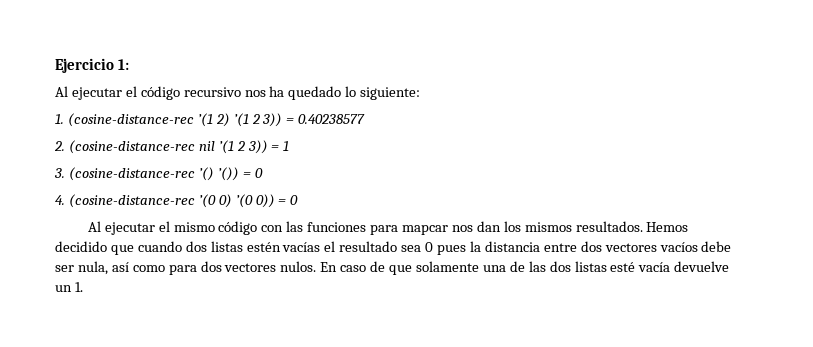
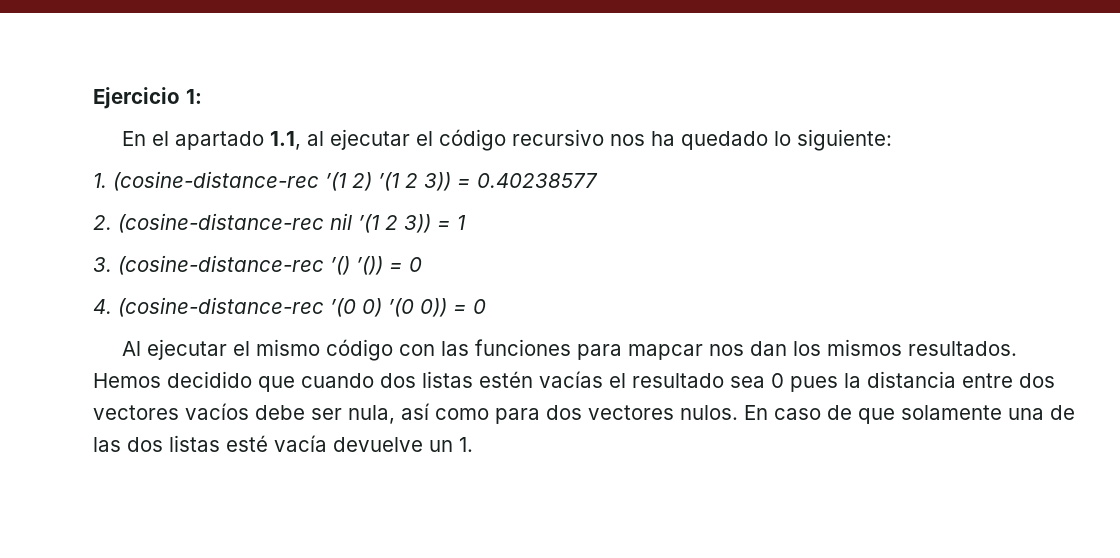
- Al ejecutar el código recursivo nos ha quedado lo siguiente:
+ En el apartado 1.1, al ejecutar el código recursivo nos ha quedado lo siguiente:

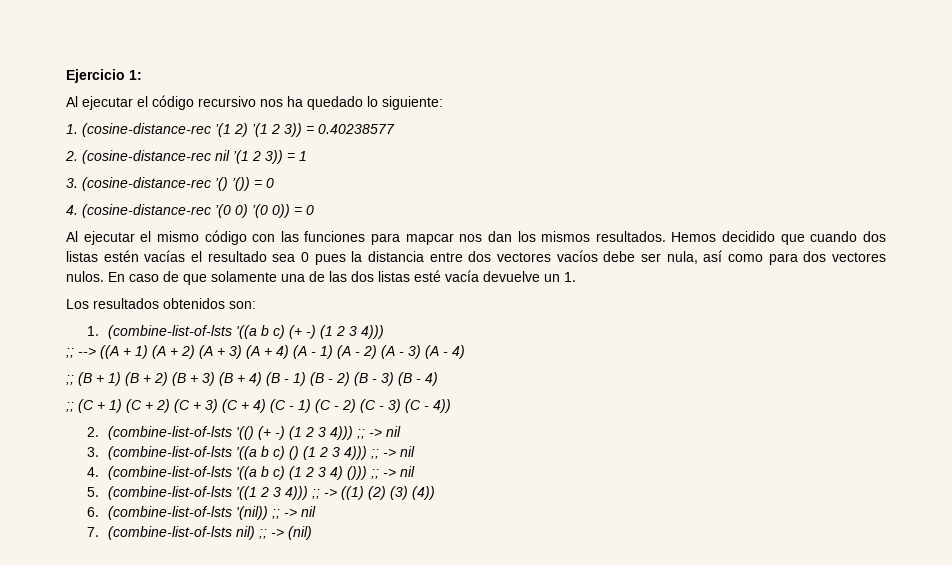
- En el apartado 1.1, al ejecutar el código recursivo nos ha quedado lo siguiente:
+ Al ejecutar el código recursivo nos ha quedado lo siguiente:
+ Los resultados obtenidos son:
+ 1. (combine-list-of-lsts '((a b c) (+ -) (1 2 3 4)))
+ ;; --> ((A + 1) (A + 2) (A + 3) (A + 4) (A - 1) (A - 2) (A - 3) (A - 4)
+ ;; (B + 1) (B + 2) (B + 3) (B + 4) (B - 1) (B - 2) (B - 3) (B - 4)
+ ;; (C + 1) (C + 2) (C + 3) (C + 4) (C - 1) (C - 2) (C - 3) (C - 4))
+ 2. (combine-list-of-lsts '(() (+ -) (1 2 3 4))) ;; -> nil
+ 3. (combine-list-of-lsts '((a b c) () (1 2 3 4))) ;; -> nil
+ 4. (combine-list-of-lsts '((a b c) (1 2 3 4) ())) ;; -> nil
+ 5. (combine-list-of-lsts '((1 2 3 4))) ;; -> ((1) (2) (3) (4))
+ 6. (combine-list-of-lsts '(nil)) ;; -> nil
+ 7. (combine-list-of-lsts nil) ;; -> (nil)

